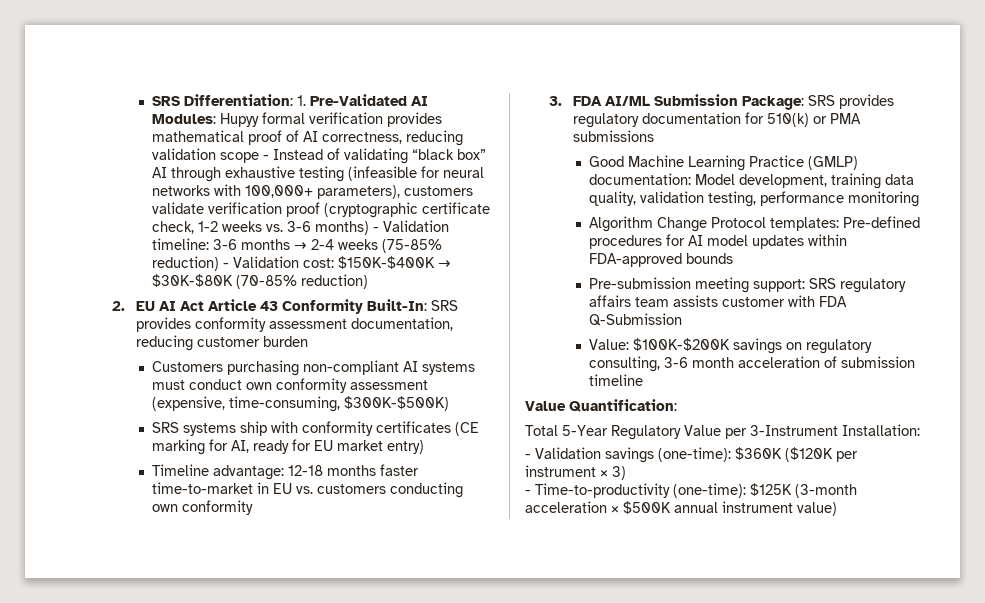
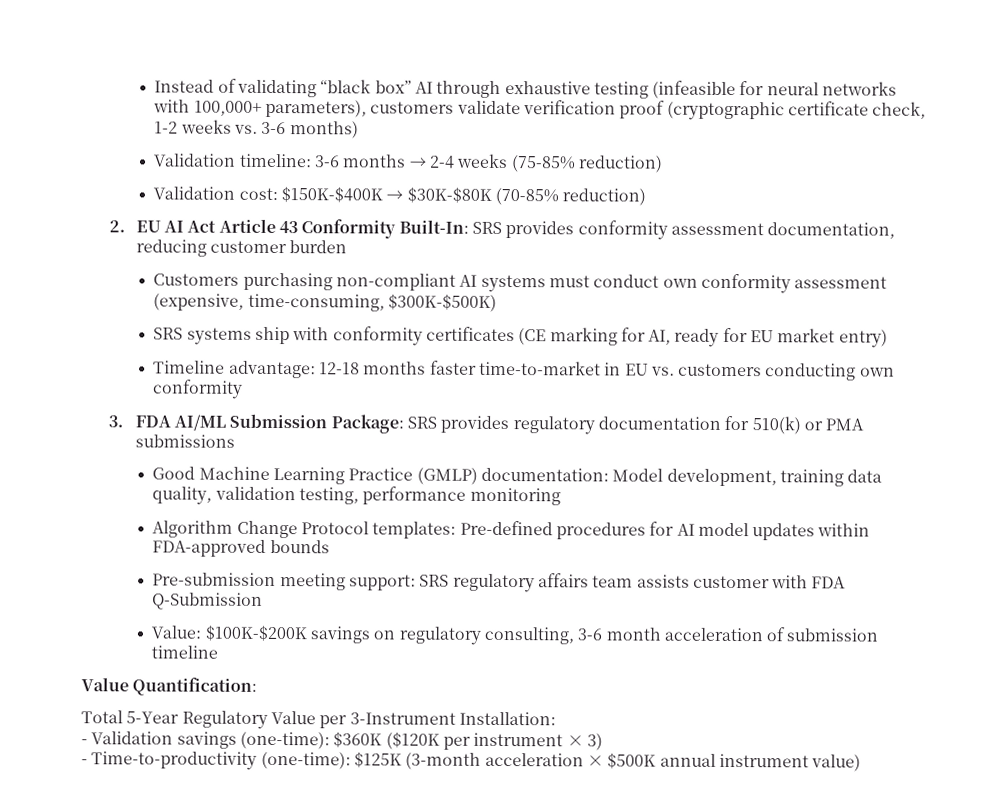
- SRS Differentiation: 1. Pre-Validated AI Modules: Hupyy formal verification provides mathematical proof of AI correctness, reducing validation scope - Instead of validating “black box” AI through exhaustive testing (infeasible for neural networks with 100,000+ parameters), customers validate verification proof (cryptographic certificate check, 1-2 weeks vs. 3-6 months) - Validation timeline: 3-6 months → 2-4 weeks (75-85% reduction) - Validation cost: $150K-$400K → $30K-$80K (70-85% reduction)
+ Instead of validating “black box” AI through exhaustive testing (infeasible for neural networks with 100,000+ parameters), customers validate verification proof (cryptographic certificate check, 1-2 weeks vs. 3-6 months)
+ Validation timeline: 3-6 months → 2-4 weeks (75-85% reduction)
+ Validation cost: $150K-$400K → $30K-$80K (70-85% reduction)

